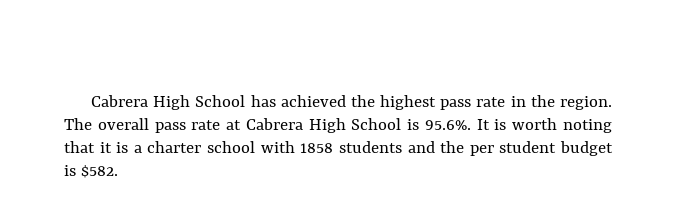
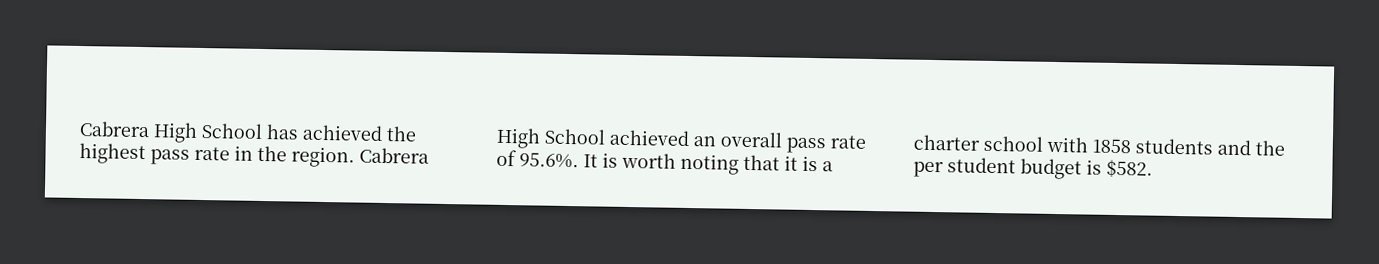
- The overall pass rate at Cabrera High School is 95.6%. It is worth noting that it is a charter school with 1858 students and the per student budget is $582.
+ Cabrera High School achieved an overall pass rate of 95.6%. It is worth noting that it is a charter school with 1858 students and the per student budget is $582.

